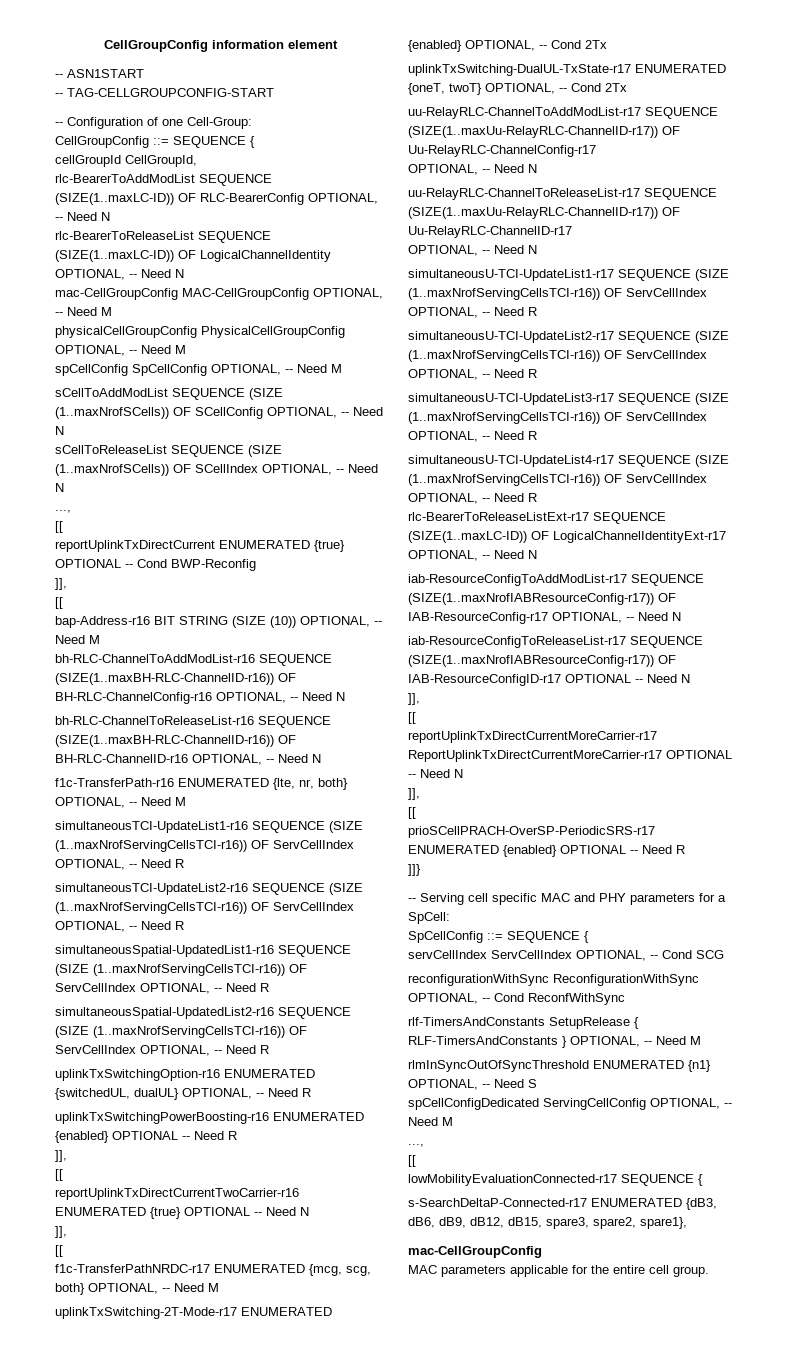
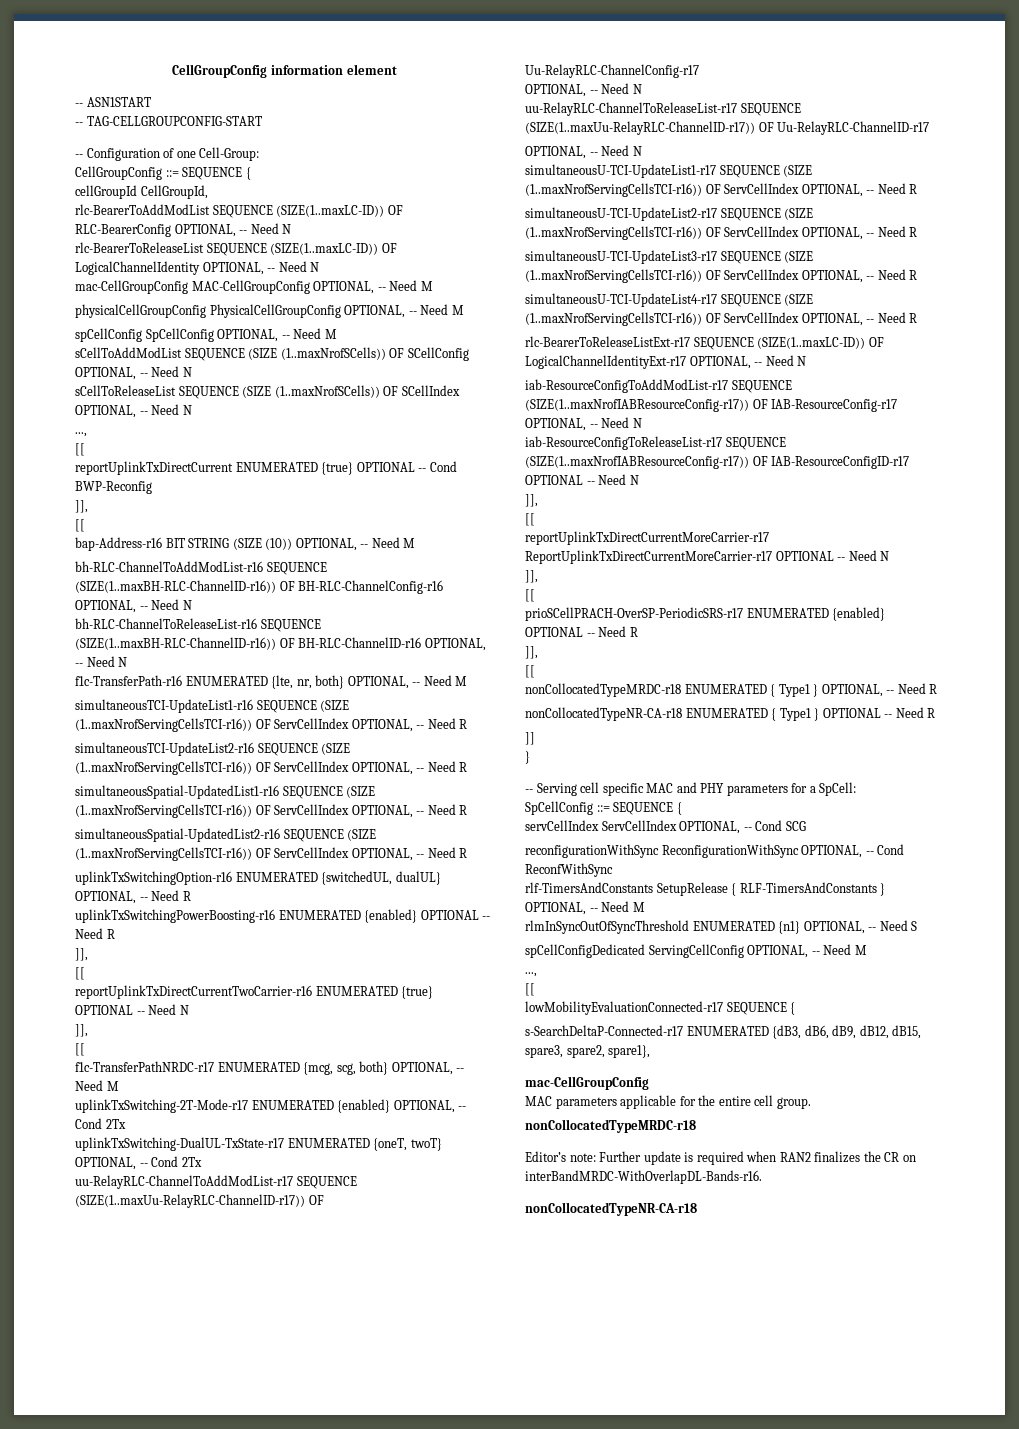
  prioSCellPRACH-OverSP-PeriodicSRS-r17 ENUMERATED {enabled} OPTIONAL -- Need R
- ]]}
+ ]],
+ [[
+ nonCollocatedTypeMRDC-r18 ENUMERATED { Type1 } OPTIONAL, -- Need R
+ nonCollocatedTypeNR-CA-r18 ENUMERATED { Type1 } OPTIONAL -- Need R
+ ]]
+ }
  MAC parameters applicable for the entire cell group.
+ nonCollocatedTypeMRDC-r18
+ Editor’s note: Further update is required when RAN2 finalizes the CR on interBandMRDC-WithOverlapDL-Bands-r16.
+ nonCollocatedTypeNR-CA-r18

